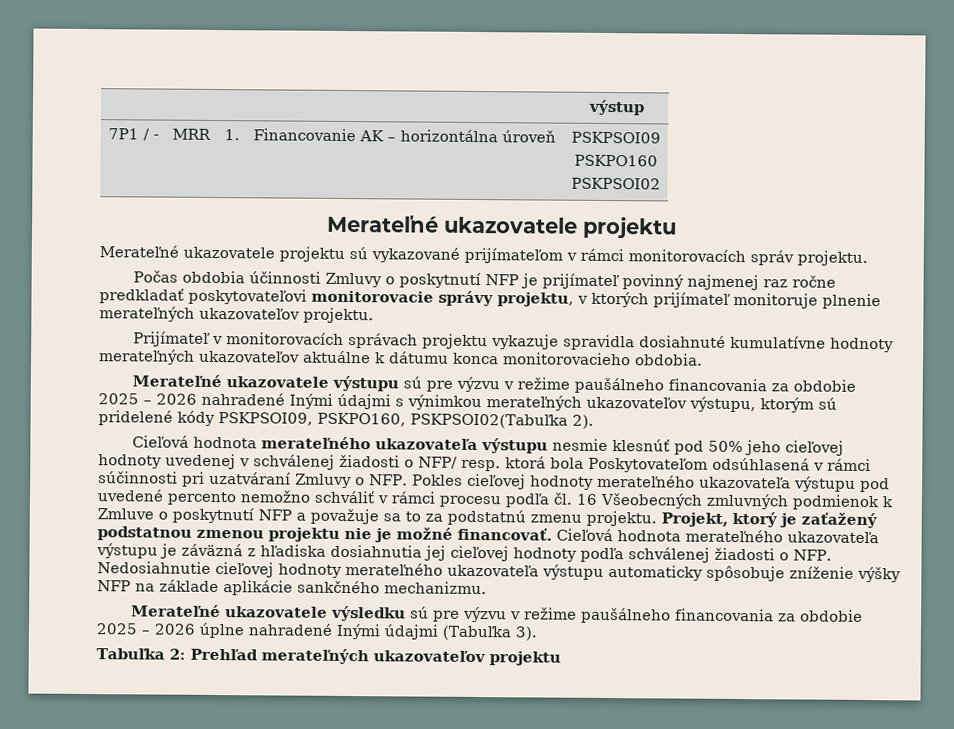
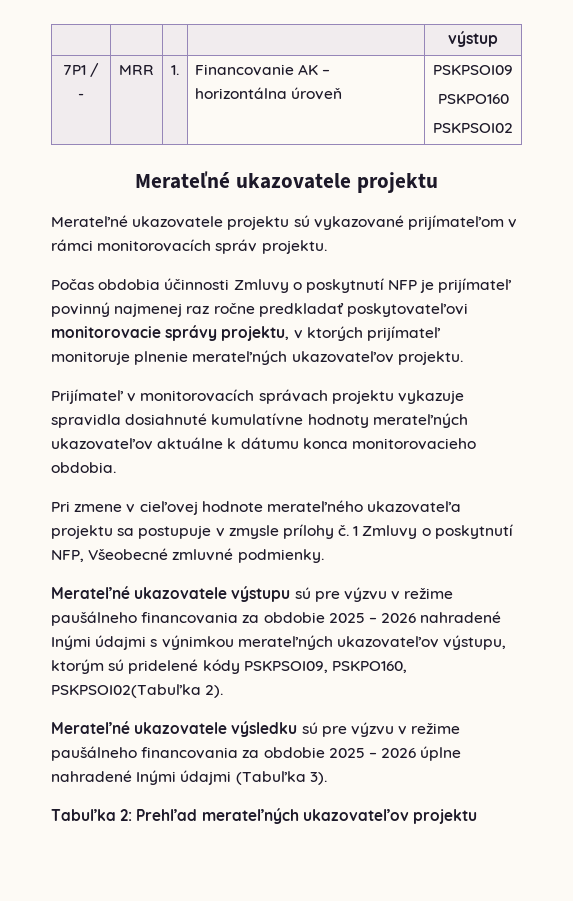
+ Pri zmene v cieľovej hodnote merateľného ukazovateľa projektu sa postupuje v zmysle prílohy č. 1 Zmluvy o poskytnutí NFP, Všeobecné zmluvné podmienky.
- Cieľová hodnota merateľného ukazovateľa výstupu nesmie klesnúť pod 50% jeho cieľovej hodnoty uvedenej v schválenej žiadosti o NFP/ resp. ktorá bola Poskytovateľom odsúhlasená v rámci súčinnosti pri uzatváraní Zmluvy o NFP. Pokles cieľovej hodnoty merateľného ukazovateľa výstupu pod uvedené percento nemožno schváliť v rámci procesu podľa čl. 16 Všeobecných zmluvných podmienok k Zmluve o poskytnutí NFP a považuje sa to za podstatnú zmenu projektu. Projekt, ktorý je zaťažený podstatnou zmenou projektu nie je možné financovať. Cieľová hodnota merateľného ukazovateľa výstupu je záväzná z hľadiska dosiahnutia jej cieľovej hodnoty podľa schválenej žiadosti o NFP. Nedosiahnutie cieľovej hodnoty merateľného ukazovateľa výstupu automaticky spôsobuje zníženie výšky NFP na základe aplikácie sankčného mechanizmu.

